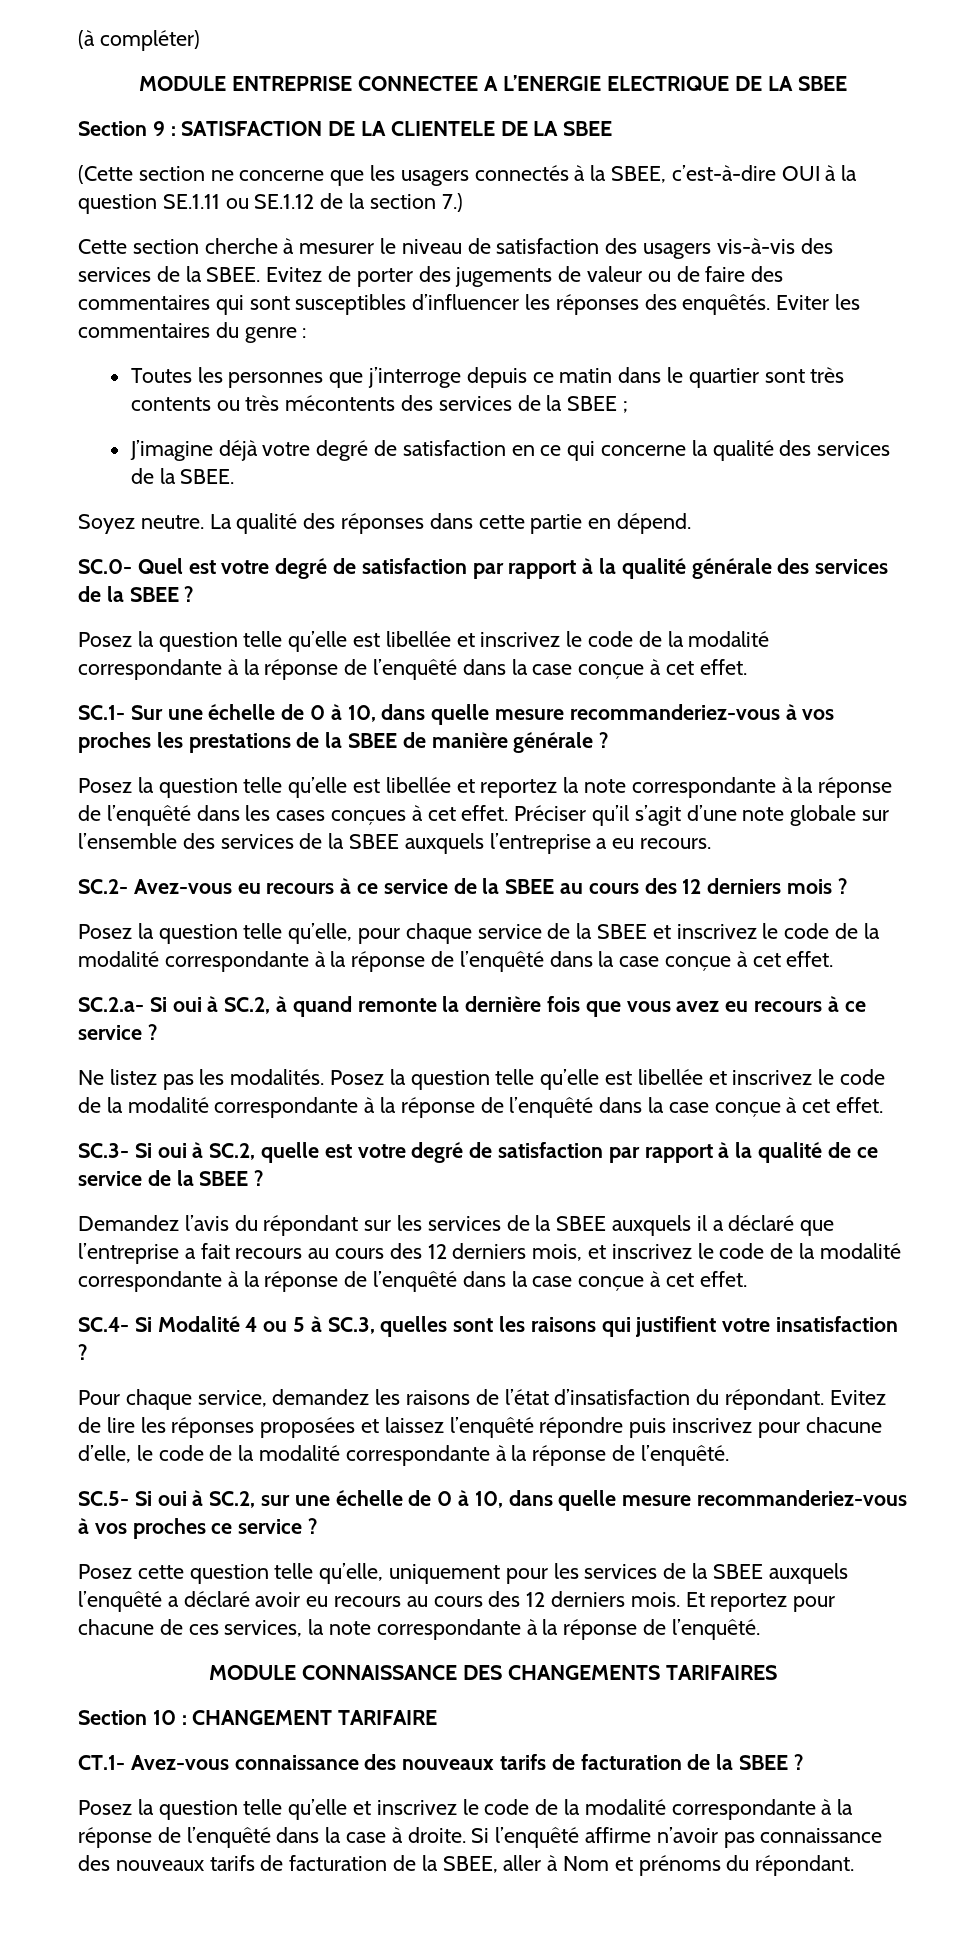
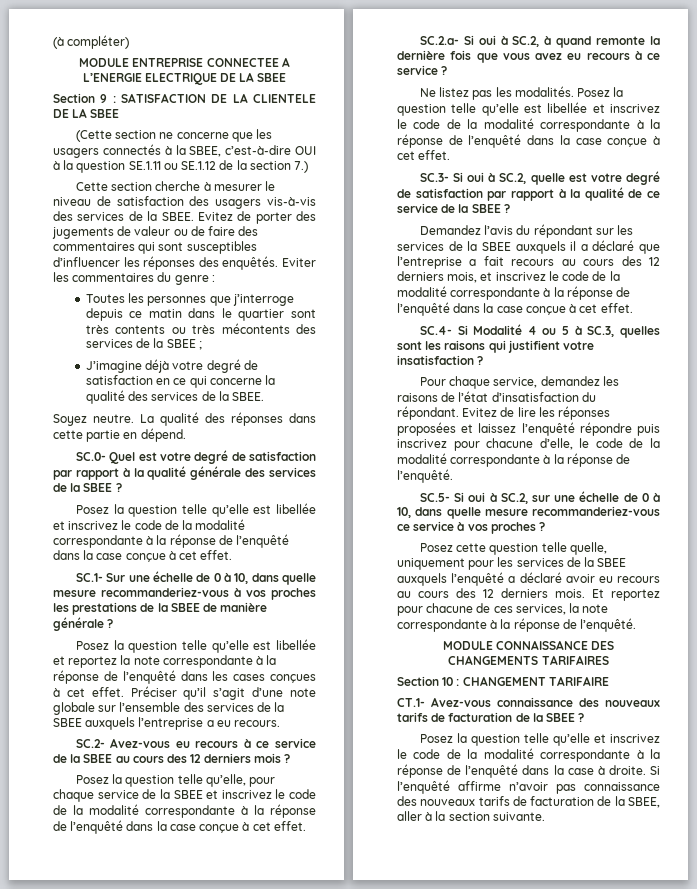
- SC.5- Si oui à SC.2, sur une échelle de 0 à 10, dans quelle mesure recommanderiez-vous à vos proches ce service ?
+ SC.5- Si oui à SC.2, sur une échelle de 0 à 10, dans quelle mesure recommanderiez-vous ce service à vos proches ?
- Posez cette question telle qu’elle, uniquement pour les services de la SBEE auxquels l’enquêté a déclaré avoir eu recours au cours des 12 derniers mois.
+ Posez cette question telle quelle, uniquement pour les services de la SBEE auxquels l’enquêté a déclaré avoir eu recours au cours des 12 derniers mois.
- Si l’enquêté affirme n’avoir pas connaissance des nouveaux tarifs de facturation de la SBEE, aller à Nom et prénoms du répondant.
+ Si l’enquêté affirme n’avoir pas connaissance des nouveaux tarifs de facturation de la SBEE, aller à la section suivante.

